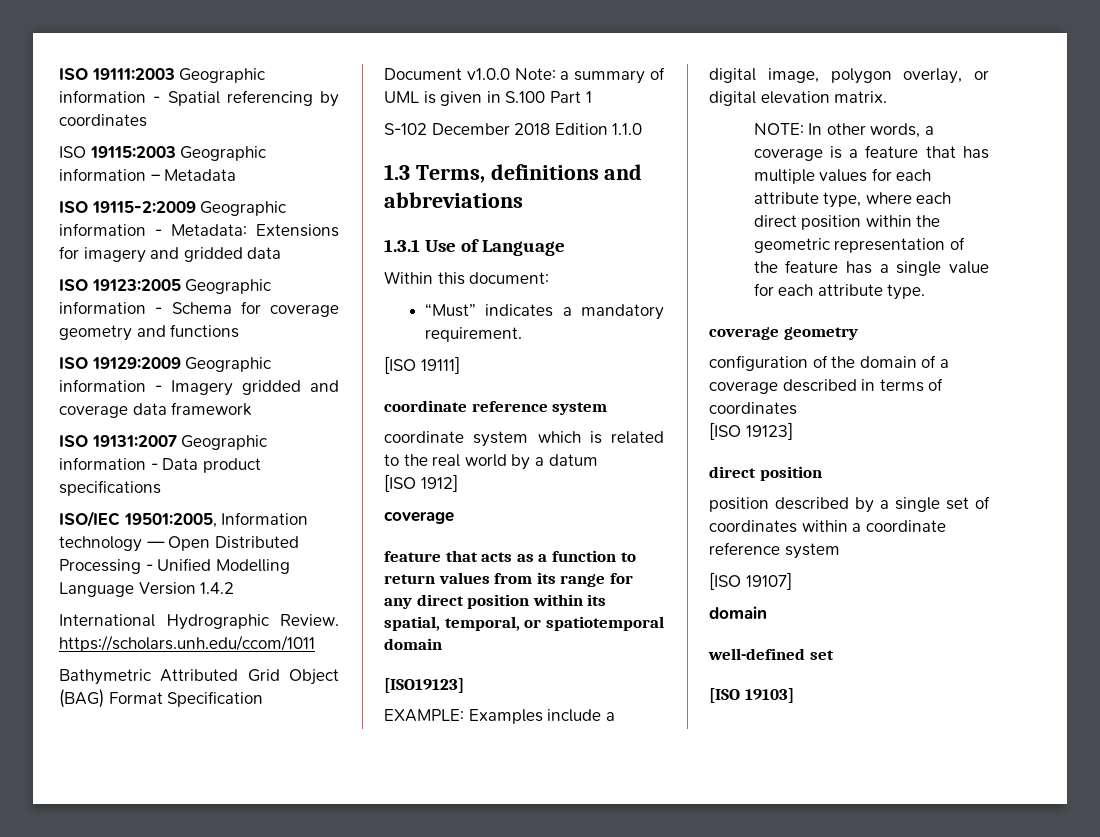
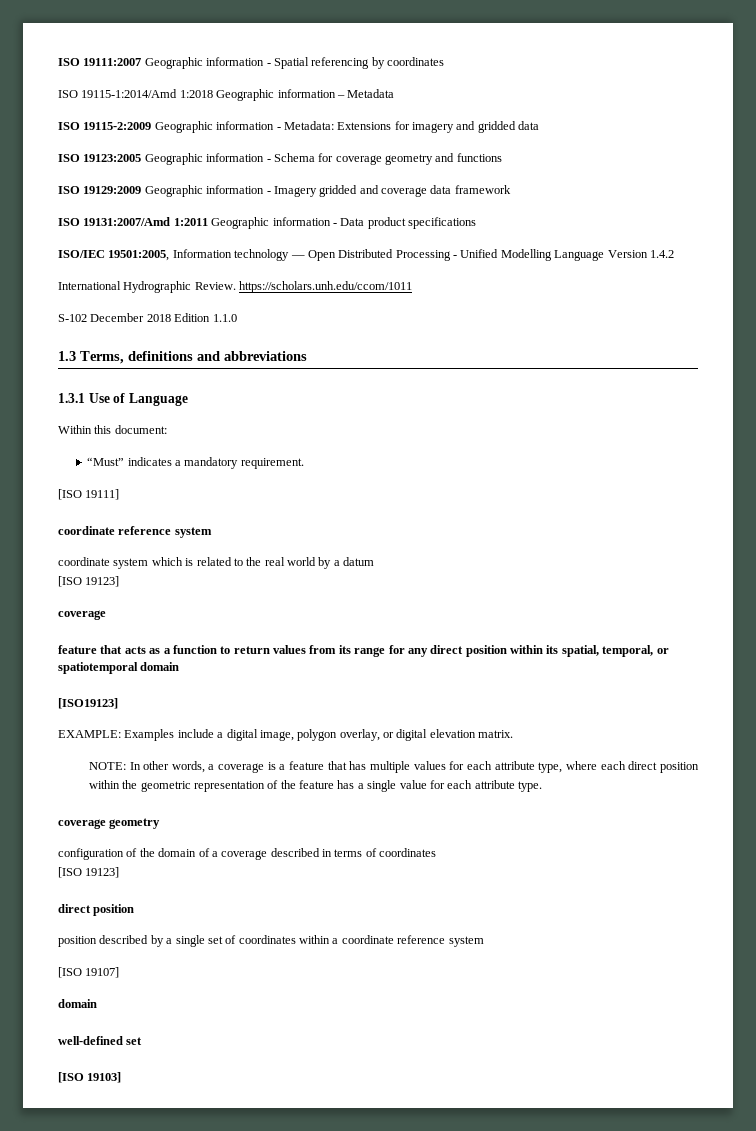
- ISO 19111:2003 Geographic information - Spatial referencing by coordinates
+ ISO 19111:2007 Geographic information - Spatial referencing by coordinates
- ISO 19115:2003 Geographic information – Metadata
+ ISO 19115-1:2014/Amd 1:2018 Geographic information – Metadata
- ISO 19131:2007 Geographic information - Data product specifications
+ ISO 19131:2007/Amd 1:2011 Geographic information - Data product specifications
- Bathymetric Attributed Grid Object (BAG) Format Specification Document v1.0.0 Note: a summary of UML is given in S.100 Part 1
  coordinate system which is related to the real world by a datum
- [ISO 1912]
+ [ISO 19123]

